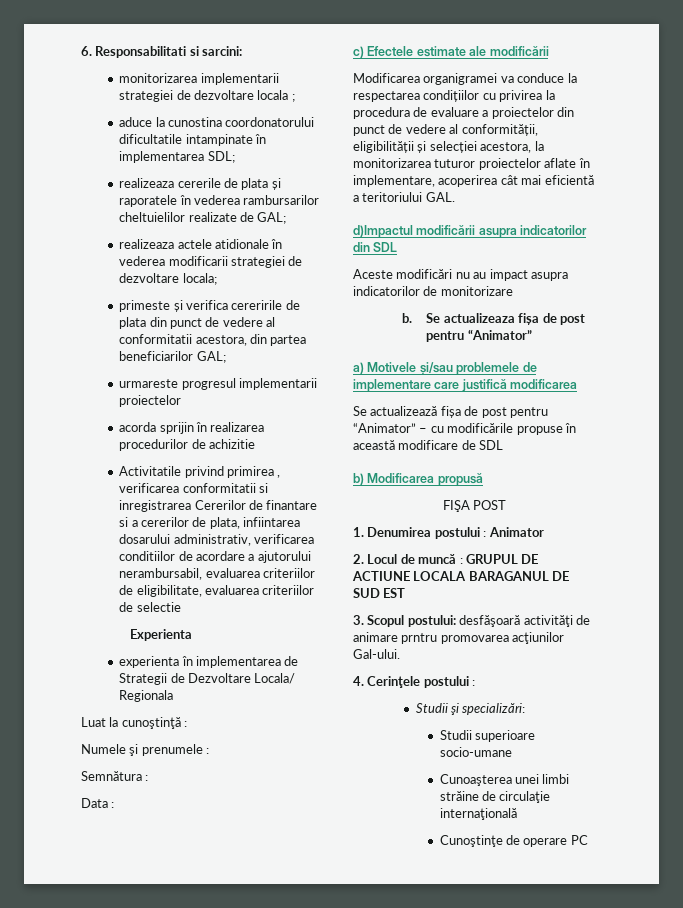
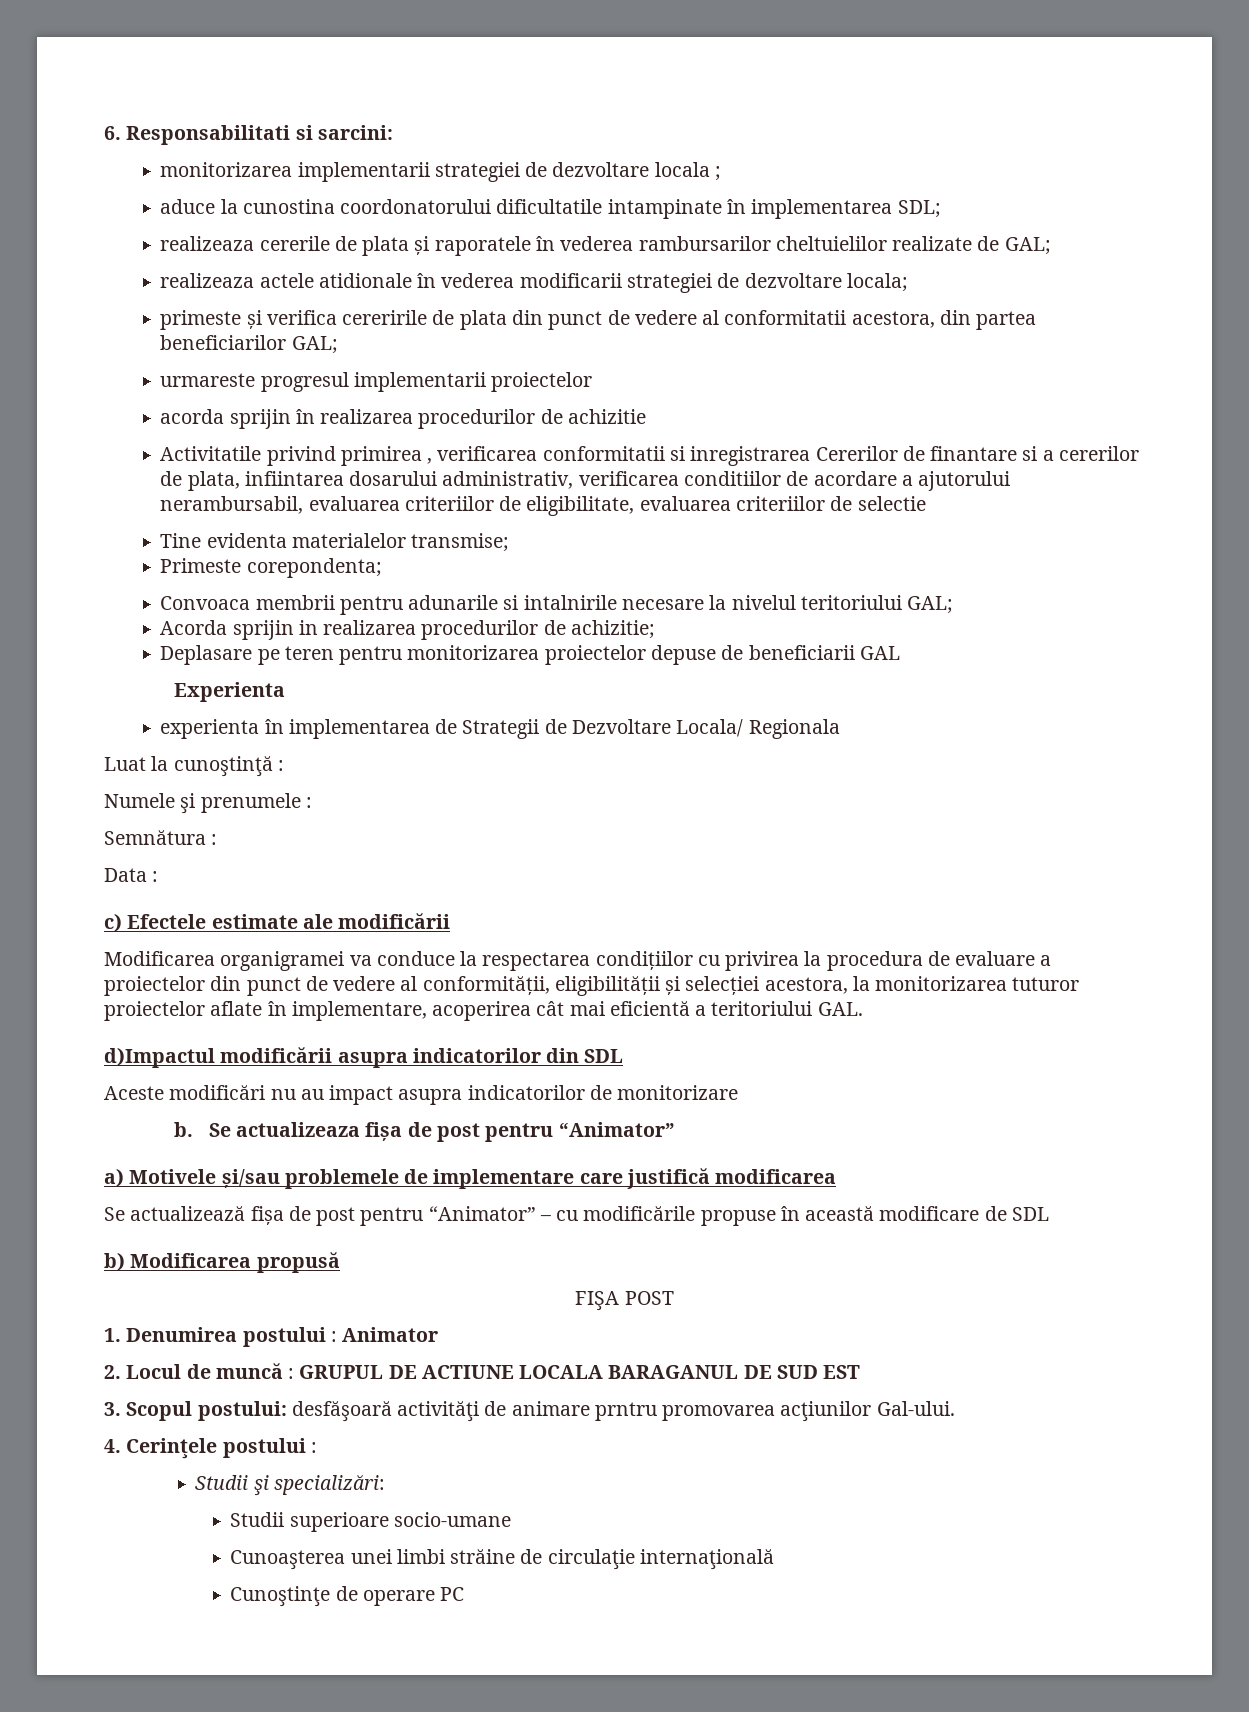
+ Tine evidenta materialelor transmise;
+ Primeste corepondenta;
+ Convoaca membrii pentru adunarile si intalnirile necesare la nivelul teritoriului GAL;
+ Acorda sprijin in realizarea procedurilor de achizitie;
+ Deplasare pe teren pentru monitorizarea proiectelor depuse de beneficiarii GAL

